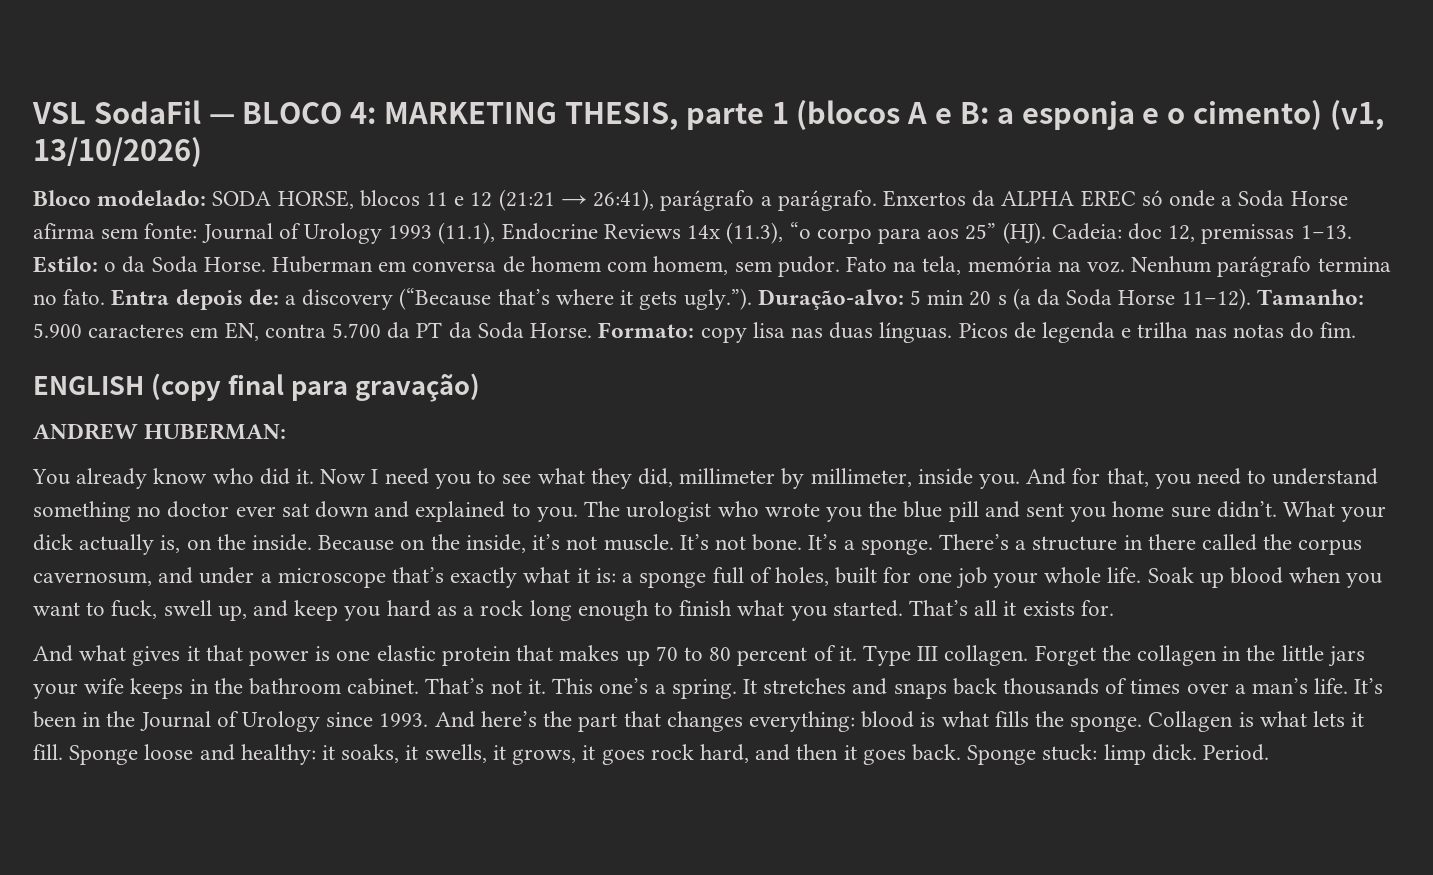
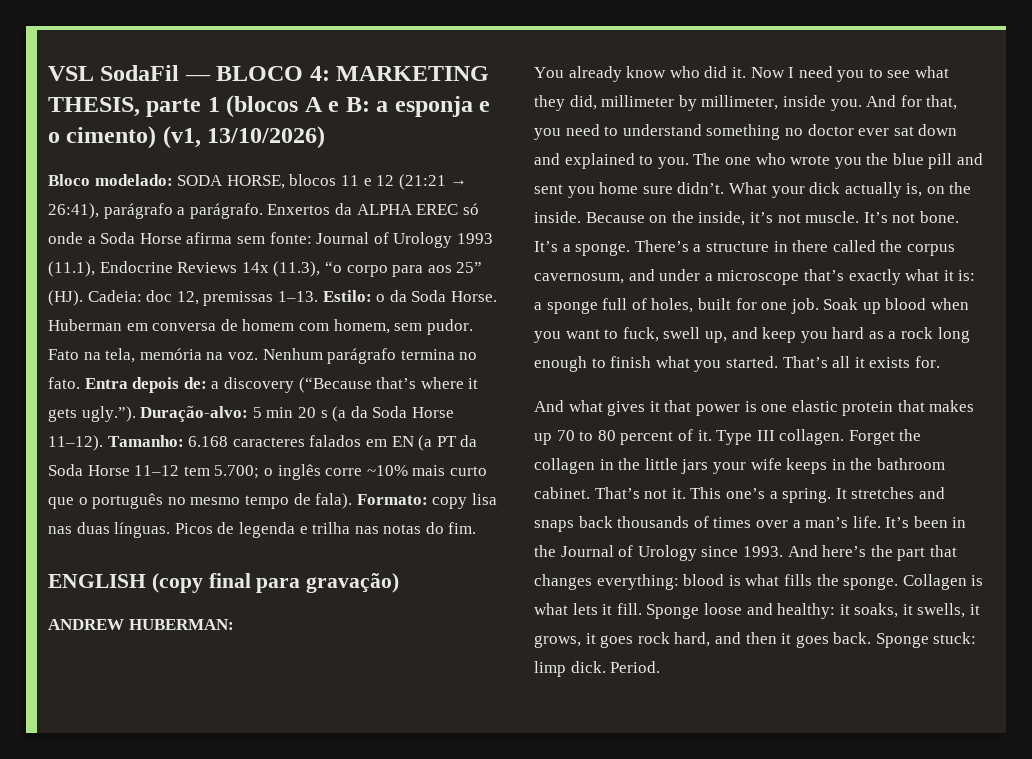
- Tamanho: 5.900 caracteres em EN, contra 5.700 da PT da Soda Horse.
+ Tamanho: 6.168 caracteres falados em EN (a PT da Soda Horse 11–12 tem 5.700; o inglês corre ~10% mais curto que o português no mesmo tempo de fala).
- The urologist who wrote you the blue pill and sent you home sure didn’t.
+ The one who wrote you the blue pill and sent you home sure didn’t.
- There’s a structure in there called the corpus cavernosum, and under a microscope that’s exactly what it is: a sponge full of holes, built for one job your whole life.
+ There’s a structure in there called the corpus cavernosum, and under a microscope that’s exactly what it is: a sponge full of holes, built for one job.

